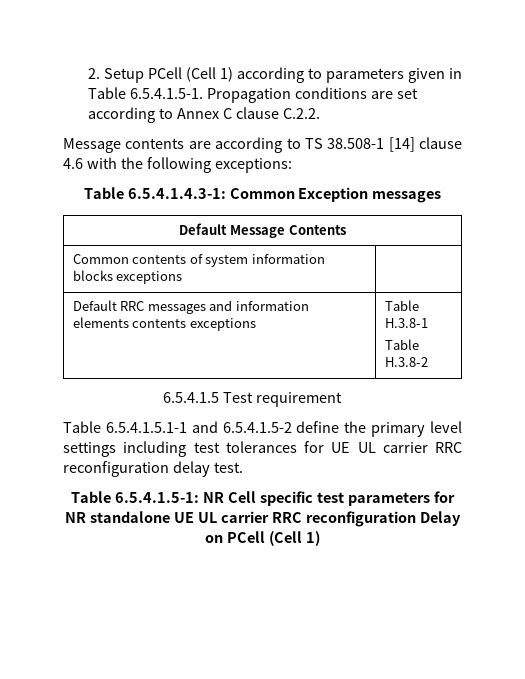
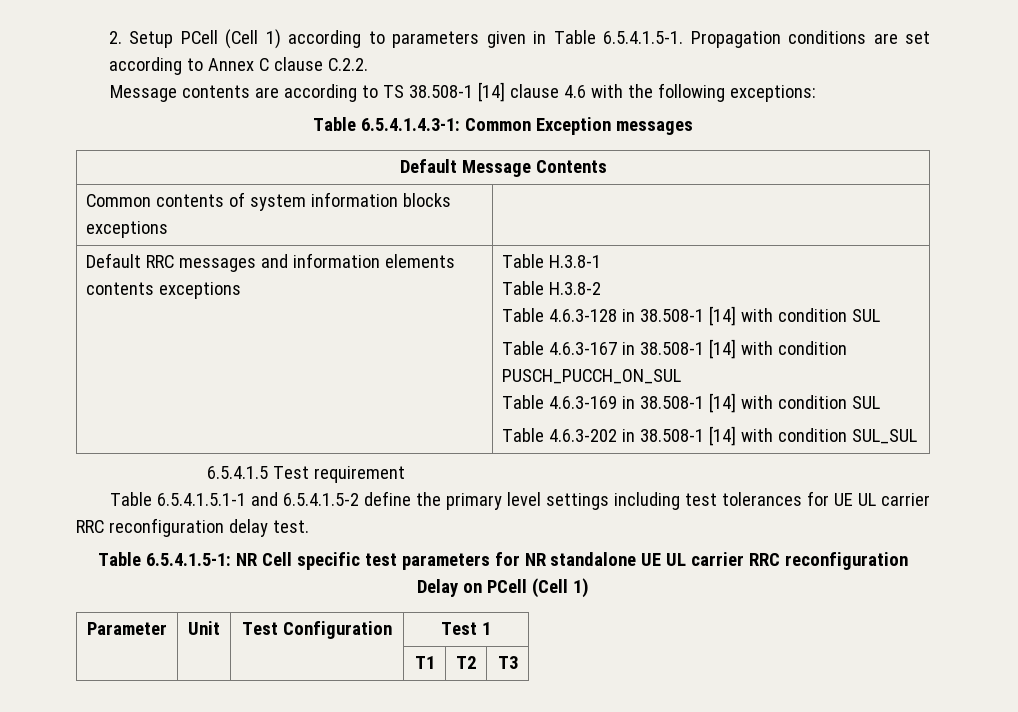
+ Table 4.6.3-128 in 38.508-1 [14] with condition SUL
+ Table 4.6.3-167 in 38.508-1 [14] with condition PUSCH_PUCCH_ON_SUL
+ Table 4.6.3-169 in 38.508-1 [14] with condition SUL
+ Table 4.6.3-202 in 38.508-1 [14] with condition SUL_SUL
+ Parameter | Unit | Test Configuration | Test 1
+ | | | T1 | T2 | T3

